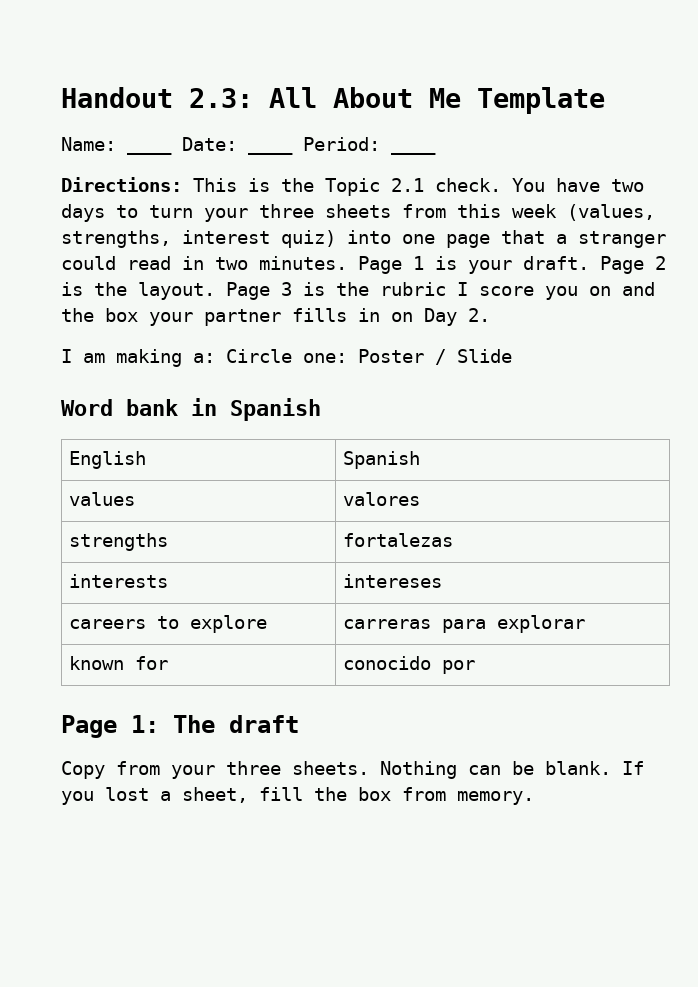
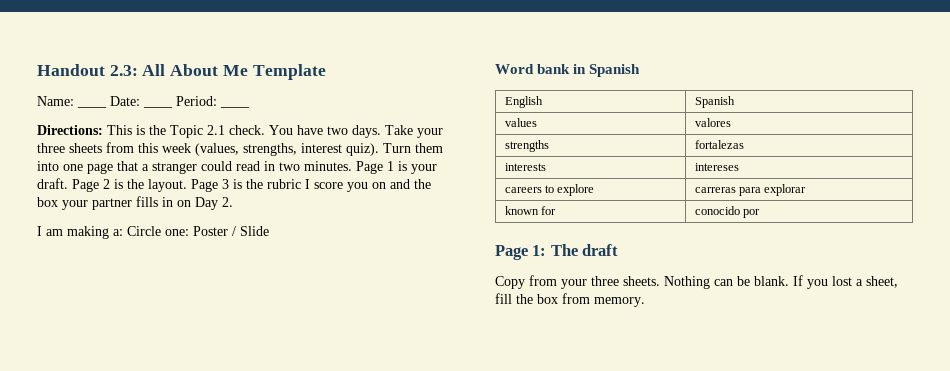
- You have two days to turn your three sheets from this week (values, strengths, interest quiz) into one page that a stranger could read in two minutes.
+ You have two days. Take your three sheets from this week (values, strengths, interest quiz). Turn them into one page that a stranger could read in two minutes.

